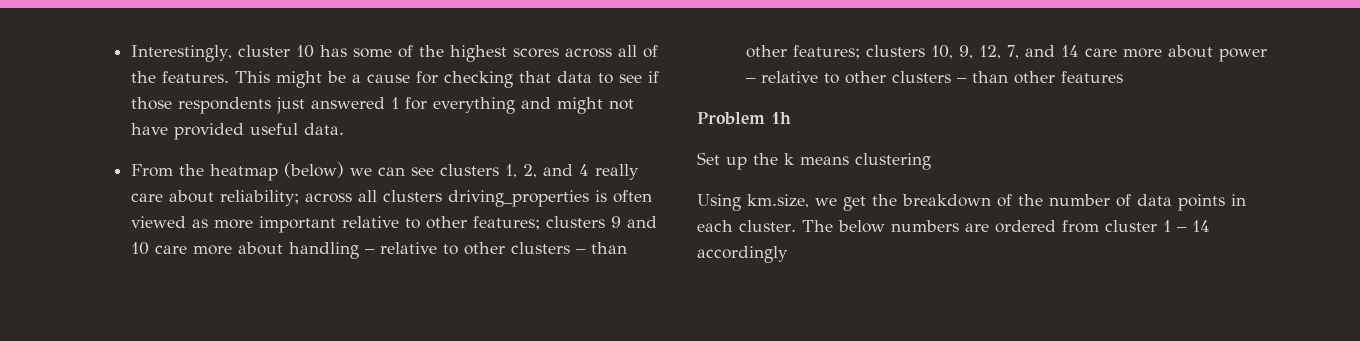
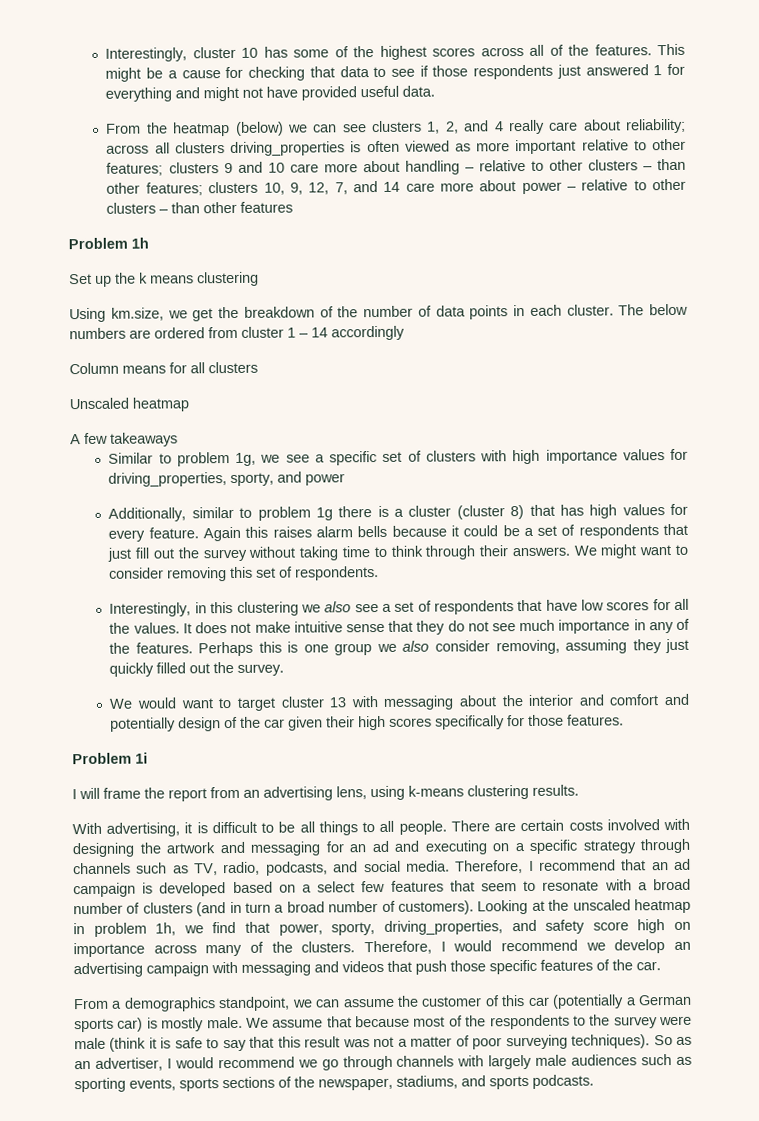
+ Column means for all clusters
+ Unscaled heatmap
+ A few takeaways
+ Similar to problem 1g, we see a specific set of clusters with high importance values for driving_properties, sporty, and power
+ Additionally, similar to problem 1g there is a cluster (cluster 8) that has high values for every feature. Again this raises alarm bells because it could be a set of respondents that just fill out the survey without taking time to think through their answers. We might want to consider removing this set of respondents.
+ Interestingly, in this clustering we also see a set of respondents that have low scores for all the values. It does not make intuitive sense that they do not see much importance in any of the features. Perhaps this is one group we also consider removing, assuming they just quickly filled out the survey.
+ We would want to target cluster 13 with messaging about the interior and comfort and potentially design of the car given their high scores specifically for those features.
+ Problem 1i
+ I will frame the report from an advertising lens, using k-means clustering results.
+ With advertising, it is difficult to be all things to all people. There are certain costs involved with designing the artwork and messaging for an ad and executing on a specific strategy through channels such as TV, radio, podcasts, and social media. Therefore, I recommend that an ad campaign is developed based on a select few features that seem to resonate with a broad number of clusters (and in turn a broad number of customers). Looking at the unscaled heatmap in problem 1h, we find that power, sporty, driving_properties, and safety score high on importance across many of the clusters. Therefore, I would recommend we develop an advertising campaign with messaging and videos that push those specific features of the car.
+ From a demographics standpoint, we can assume the customer of this car (potentially a German sports car) is mostly male. We assume that because most of the respondents to the survey were male (think it is safe to say that this result was not a matter of poor surveying techniques). So as an advertiser, I would recommend we go through channels with largely male audiences such as sporting events, sports sections of the newspaper, stadiums, and sports podcasts.

